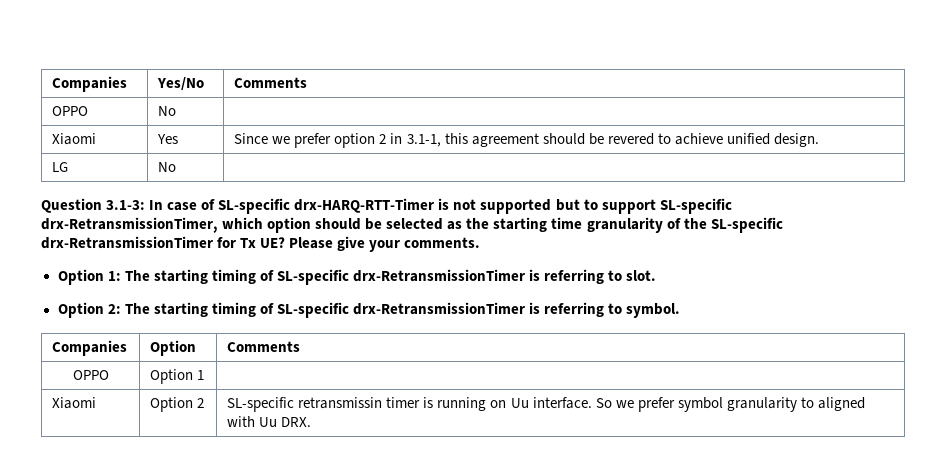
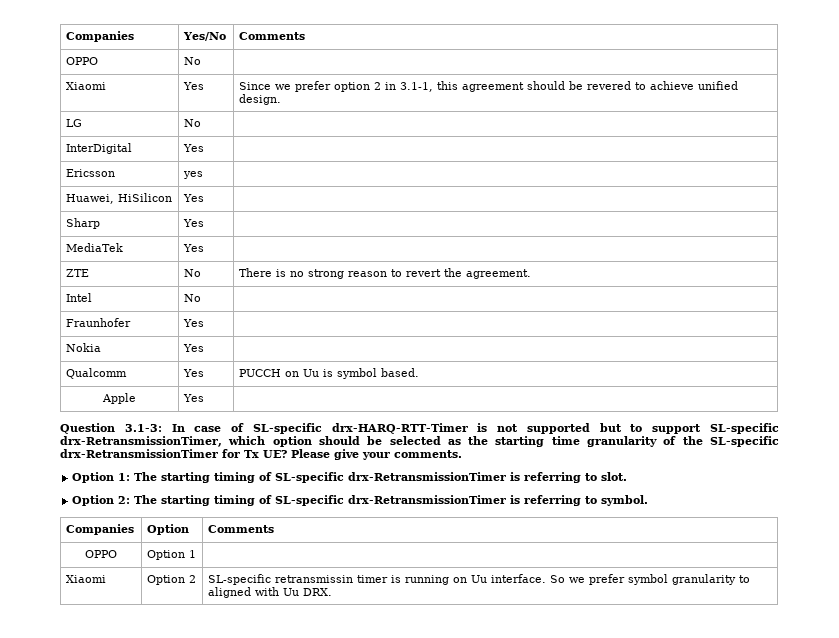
+ InterDigital | Yes |
+ Ericsson | yes |
+ Huawei, HiSilicon | Yes |
+ Sharp | Yes |
+ MediaTek | Yes |
+ ZTE | No | There is no strong reason to revert the agreement.
+ Intel | No |
+ Fraunhofer | Yes |
+ Nokia | Yes |
+ Qualcomm | Yes | PUCCH on Uu is symbol based.
+ Apple | Yes |

